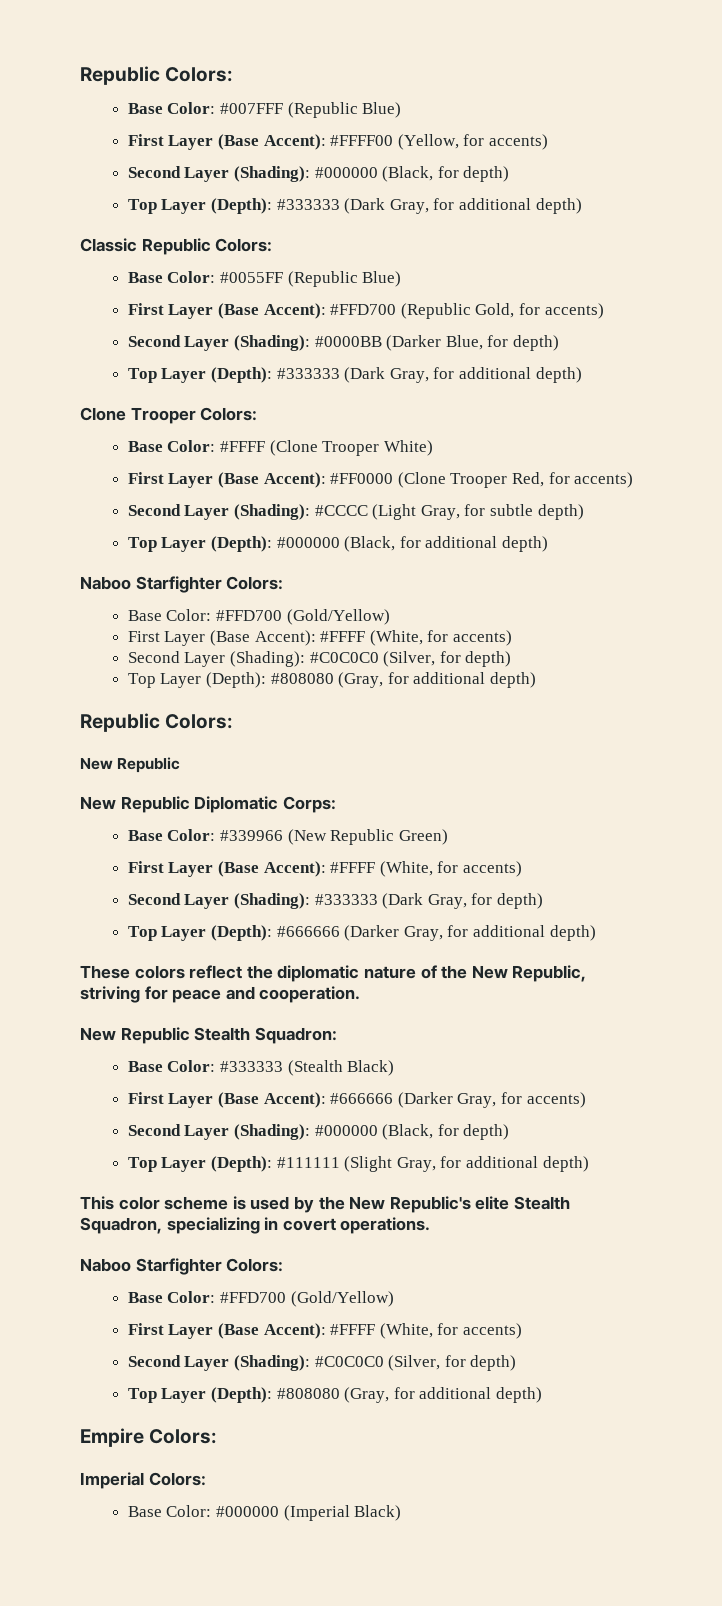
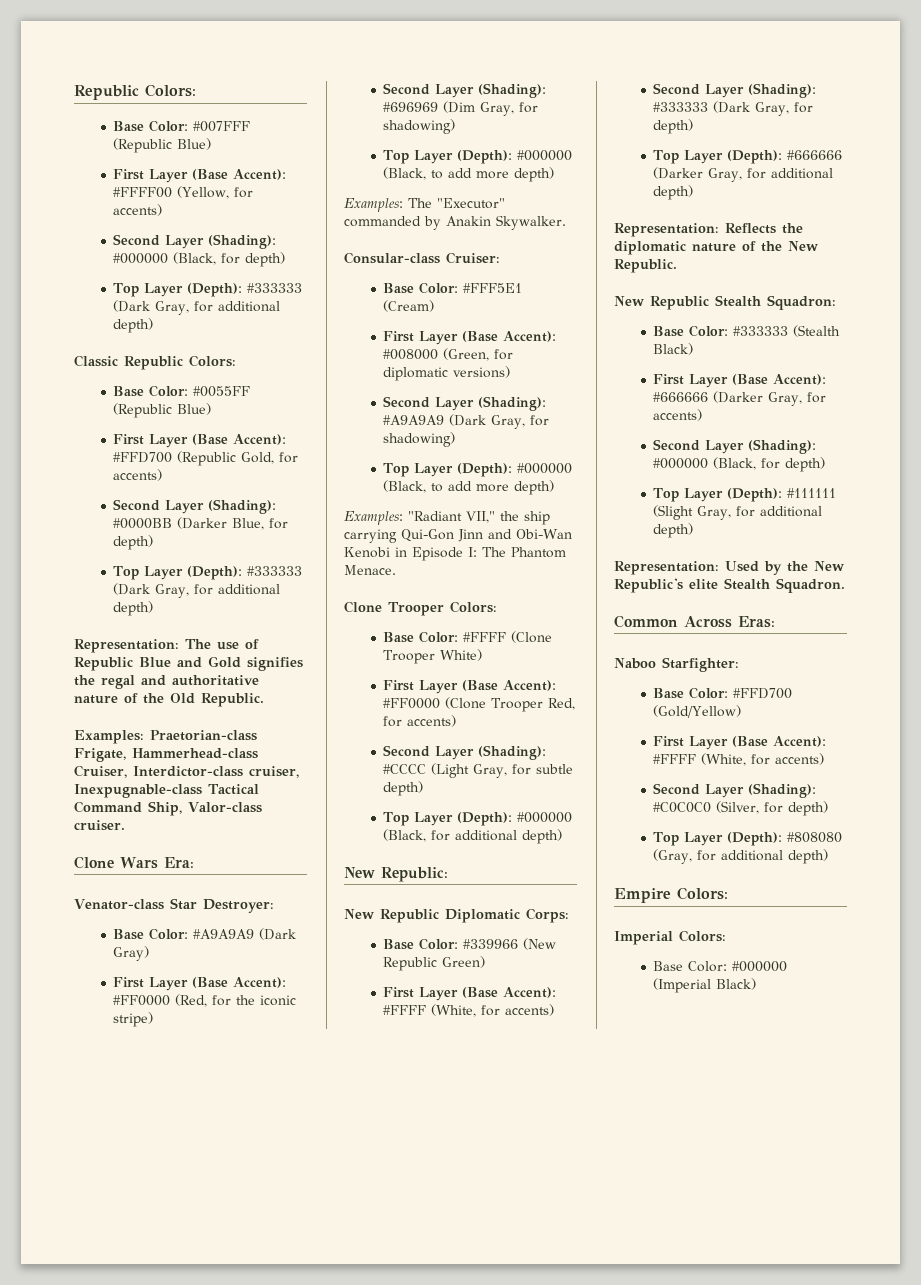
+ Representation: The use of Republic Blue and Gold signifies the regal and authoritative nature of the Old Republic.
+ Examples: Praetorian-class Frigate, Hammerhead-class Cruiser, Interdictor-class cruiser, Inexpugnable-class Tactical Command Ship, Valor-class cruiser.
+ Clone Wars Era:
+ Venator-class Star Destroyer:
+ Base Color: #A9A9A9 (Dark Gray)
+ First Layer (Base Accent): #FF0000 (Red, for the iconic stripe)
+ Second Layer (Shading): #696969 (Dim Gray, for shadowing)
+ Top Layer (Depth): #000000 (Black, to add more depth)
+ Examples: The "Executor" commanded by Anakin Skywalker.
+ Consular-class Cruiser:
+ Base Color: #FFF5E1 (Cream)
+ First Layer (Base Accent): #008000 (Green, for diplomatic versions)
+ Second Layer (Shading): #A9A9A9 (Dark Gray, for shadowing)
+ Top Layer (Depth): #000000 (Black, to add more depth)
+ Examples: "Radiant VII," the ship carrying Qui-Gon Jinn and Obi-Wan Kenobi in Episode I: The Phantom Menace.
  Top Layer (Depth): #000000 (Black, for additional depth)
- Naboo Starfighter Colors:
- Base Color: #FFD700 (Gold/Yellow)
- First Layer (Base Accent): #FFFF (White, for accents)
- Second Layer (Shading): #C0C0C0 (Silver, for depth)
- Top Layer (Depth): #808080 (Gray, for additional depth)
- Republic Colors:
- New Republic
+ New Republic:
- These colors reflect the diplomatic nature of the New Republic, striving for peace and cooperation.
+ Representation: Reflects the diplomatic nature of the New Republic.
- This color scheme is used by the New Republic's elite Stealth Squadron, specializing in covert operations.
- Naboo Starfighter Colors:
+ Representation: Used by the New Republic's elite Stealth Squadron.
+ Common Across Eras:
+ Naboo Starfighter:

